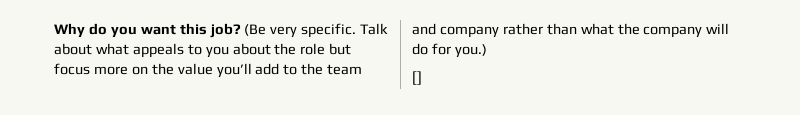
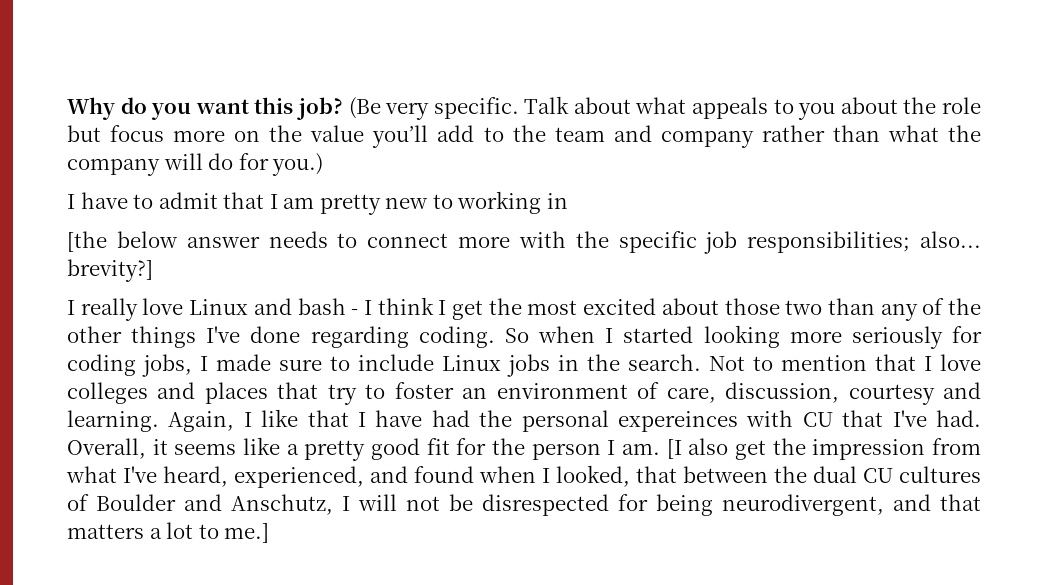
- []
+ I have to admit that I am pretty new to working in
+ [the below answer needs to connect more with the specific job responsibilities; also... brevity?]
+ I really love Linux and bash - I think I get the most excited about those two than any of the other things I've done regarding coding. So when I started looking more seriously for coding jobs, I made sure to include Linux jobs in the search. Not to mention that I love colleges and places that try to foster an environment of care, discussion, courtesy and learning. Again, I like that I have had the personal expereinces with CU that I've had. Overall, it seems like a pretty good fit for the person I am. [I also get the impression from what I've heard, experienced, and found when I looked, that between the dual CU cultures of Boulder and Anschutz, I will not be disrespected for being neurodivergent, and that matters a lot to me.]

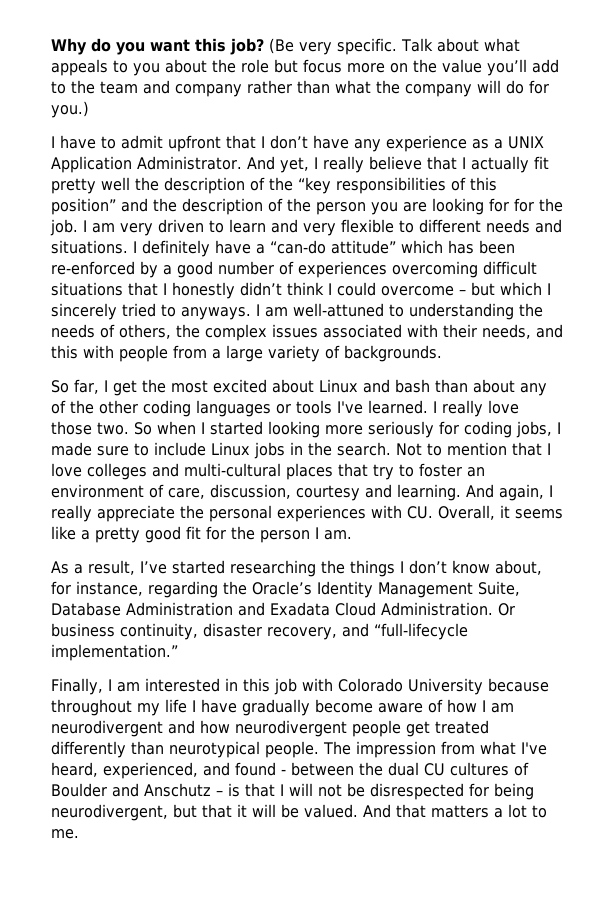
- I have to admit that I am pretty new to working in
- [the below answer needs to connect more with the specific job responsibilities; also... brevity?]
- I really love Linux and bash - I think I get the most excited about those two than any of the other things I've done regarding coding.
+ I have to admit upfront that I don’t have any experience as a UNIX Application Administrator. And yet, I really believe that I actually fit pretty well the description of the “key responsibilities of this position” and the description of the person you are looking for for the job. I am very driven to learn and very flexible to different needs and situations. I definitely have a “can-do attitude” which has been re-enforced by a good number of experiences overcoming difficult situations that I honestly didn’t think I could overcome – but which I sincerely tried to anyways. I am well-attuned to understanding the needs of others, the complex issues associated with their needs, and this with people from a large variety of backgrounds.
+ So far, I get the most excited about Linux and bash than about any of the other coding languages or tools I've learned. I really love those two.
- Not to mention that I love colleges and places that try to foster an environment of care, discussion, courtesy and learning.
+ Not to mention that I love colleges and multi-cultural places that try to foster an environment of care, discussion, courtesy and learning.
- Again, I like that I have had the personal expereinces with CU that I've had. Overall, it seems like a pretty good fit for the person I am. [I also get the impression from what I've heard, experienced, and found when I looked, that between the dual CU cultures of Boulder and Anschutz, I will not be disrespected for being neurodivergent, and that matters a lot to me.]
+ And again, I really appreciate the personal experiences with CU. Overall, it seems like a pretty good fit for the person I am.
+ As a result, I’ve started researching the things I don’t know about, for instance, regarding the Oracle’s Identity Management Suite, Database Administration and Exadata Cloud Administration. Or business continuity, disaster recovery, and “full-lifecycle implementation.”
+ Finally, I am interested in this job with Colorado University because throughout my life I have gradually become aware of how I am neurodivergent and how neurodivergent people get treated differently than neurotypical people. The impression from what I've heard, experienced, and found - between the dual CU cultures of Boulder and Anschutz – is that I will not be disrespected for being neurodivergent, but that it will be valued. And that matters a lot to me.

